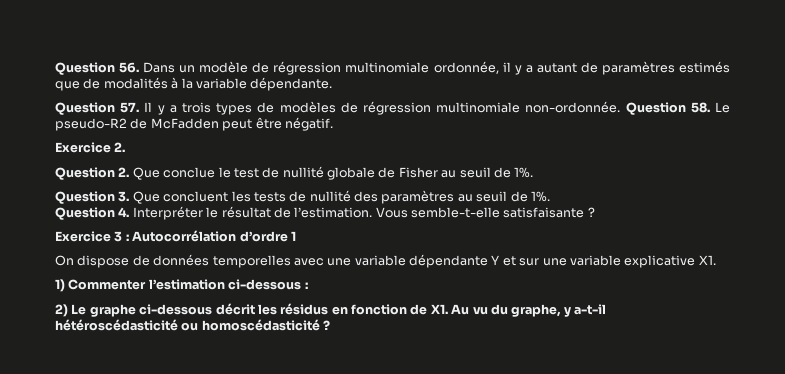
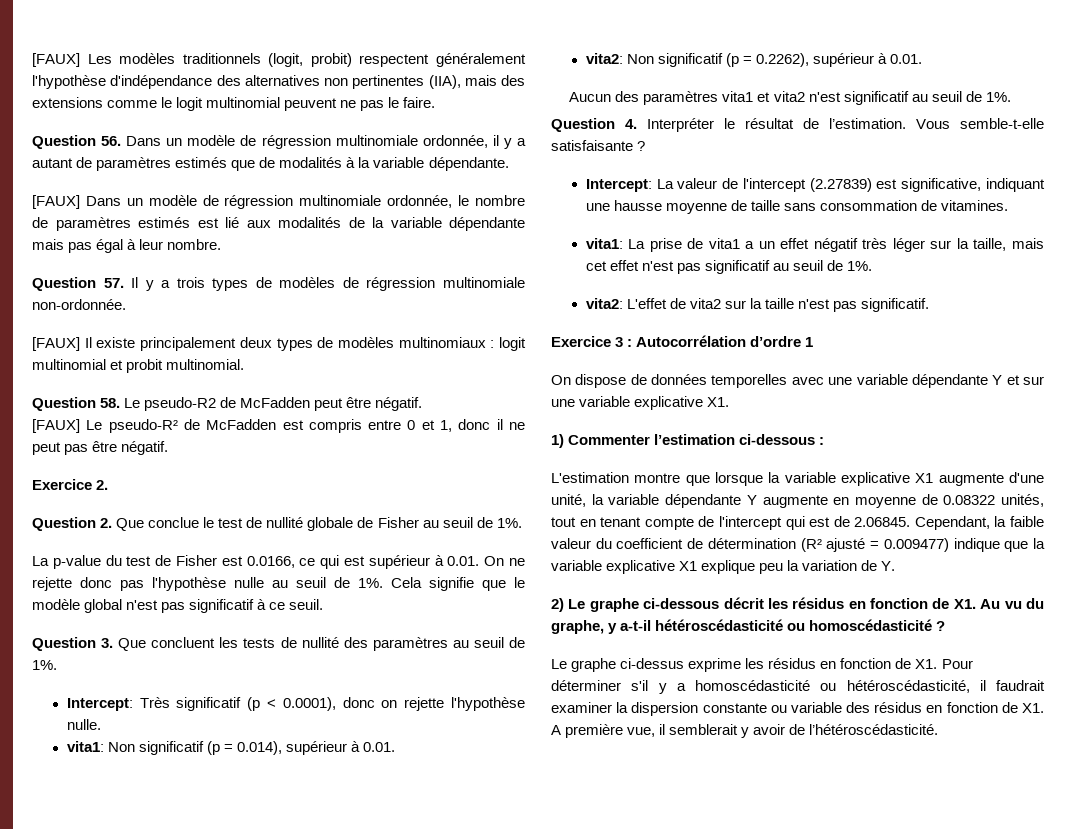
+ [FAUX] Les modèles traditionnels (logit, probit) respectent généralement l'hypothèse d'indépendance des alternatives non pertinentes (IIA), mais des extensions comme le logit multinomial peuvent ne pas le faire.
+ [FAUX] Dans un modèle de régression multinomiale ordonnée, le nombre de paramètres estimés est lié aux modalités de la variable dépendante mais pas égal à leur nombre.
- Question 57. Il y a trois types de modèles de régression multinomiale non-ordonnée. Question 58. Le pseudo-R2 de McFadden peut être négatif.
+ Question 57. Il y a trois types de modèles de régression multinomiale non-ordonnée.
+ [FAUX] Il existe principalement deux types de modèles multinomiaux : logit multinomial et probit multinomial.
+ Question 58. Le pseudo-R2 de McFadden peut être négatif.
+ [FAUX] Le pseudo-R² de McFadden est compris entre 0 et 1, donc il ne peut pas être négatif.
+ La p-value du test de Fisher est 0.0166, ce qui est supérieur à 0.01. On ne rejette donc pas l'hypothèse nulle au seuil de 1%. Cela signifie que le modèle global n'est pas significatif à ce seuil.
+ Intercept: Très significatif (p < 0.0001), donc on rejette l'hypothèse nulle.
+ vita1: Non significatif (p = 0.014), supérieur à 0.01.
+ vita2: Non significatif (p = 0.2262), supérieur à 0.01.
+ Aucun des paramètres vita1 et vita2 n'est significatif au seuil de 1%.
+ Intercept: La valeur de l'intercept (2.27839) est significative, indiquant une hausse moyenne de taille sans consommation de vitamines.
+ vita1: La prise de vita1 a un effet négatif très léger sur la taille, mais cet effet n'est pas significatif au seuil de 1%.
+ vita2: L'effet de vita2 sur la taille n'est pas significatif.
+ L'estimation montre que lorsque la variable explicative X1 augmente d'une unité, la variable dépendante Y augmente en moyenne de 0.08322 unités, tout en tenant compte de l'intercept qui est de 2.06845. Cependant, la faible valeur du coefficient de détermination (R² ajusté = 0.009477) indique que la variable explicative X1 explique peu la variation de Y.
+ Le graphe ci-dessus exprime les résidus en fonction de X1. Pour déterminer s'il y a homoscédasticité ou hétéroscédasticité, il faudrait examiner la dispersion constante ou variable des résidus en fonction de X1. A première vue, il semblerait y avoir de l’hétéroscédasticité.

